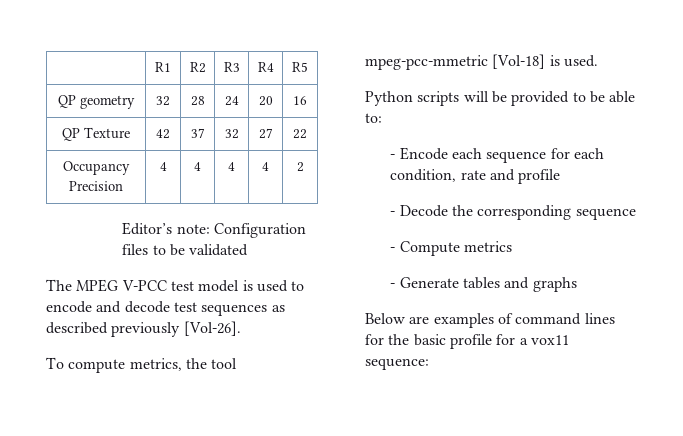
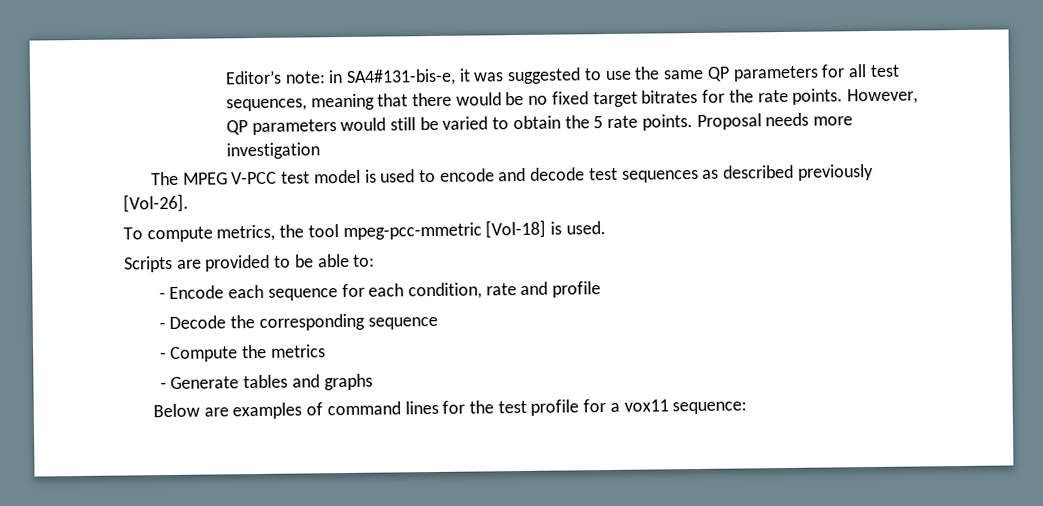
- | R1 | R2 | R3 | R4 | R5
- QP geometry | 32 | 28 | 24 | 20 | 16
- QP Texture | 42 | 37 | 32 | 27 | 22
- Occupancy Precision | 4 | 4 | 4 | 4 | 2
- Editor’s note: Configuration files to be validated
+ Editor’s note: in SA4#131-bis-e, it was suggested to use the same QP parameters for all test sequences, meaning that there would be no fixed target bitrates for the rate points. However, QP parameters would still be varied to obtain the 5 rate points. Proposal needs more investigation
- Python scripts will be provided to be able to:
+ Scripts are provided to be able to:
- - Compute metrics
+ - Compute the metrics
- Below are examples of command lines for the basic profile for a vox11 sequence:
+ Below are examples of command lines for the test profile for a vox11 sequence:

